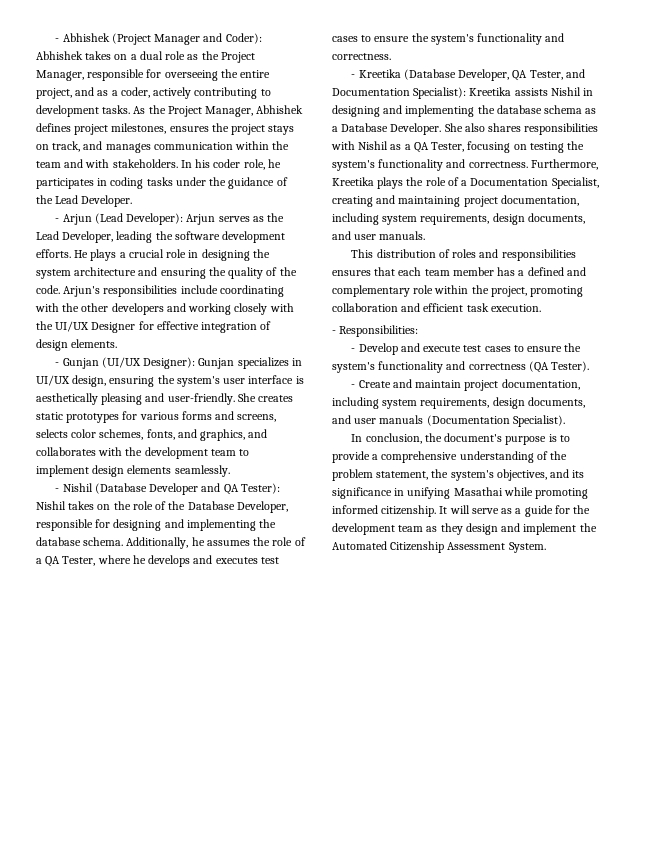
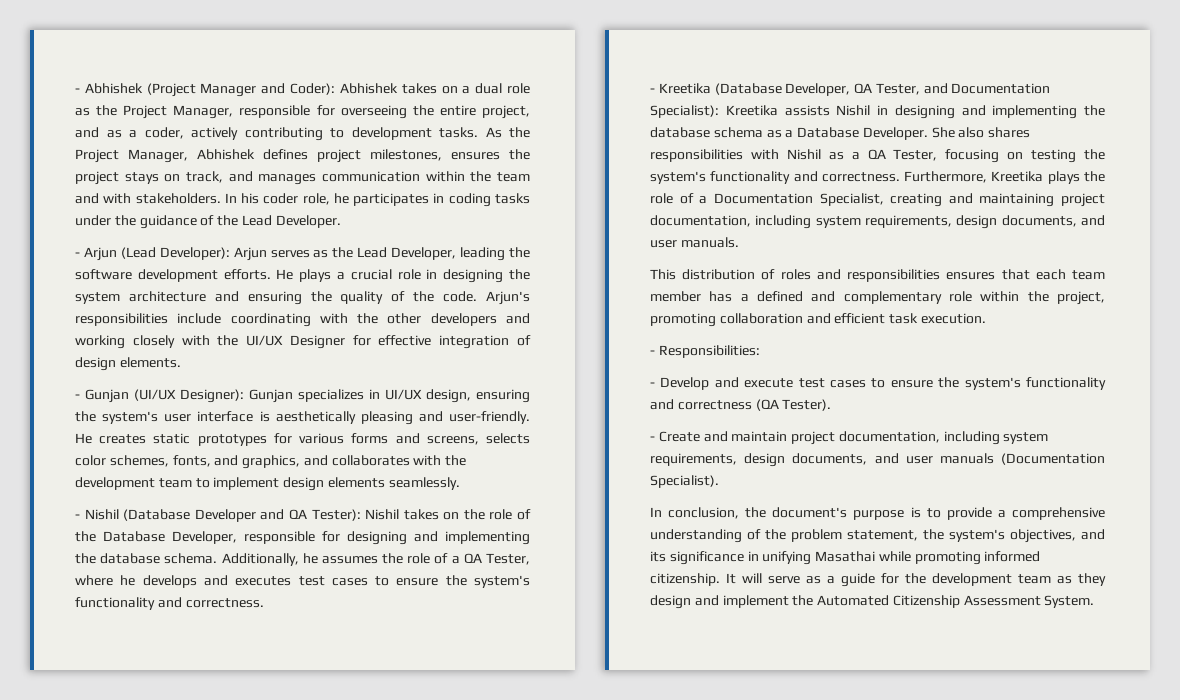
- She creates static prototypes for various forms and screens, selects color schemes, fonts, and graphics, and collaborates with the development team to implement design elements seamlessly.
+ He creates static prototypes for various forms and screens, selects color schemes, fonts, and graphics, and collaborates with the development team to implement design elements seamlessly.

